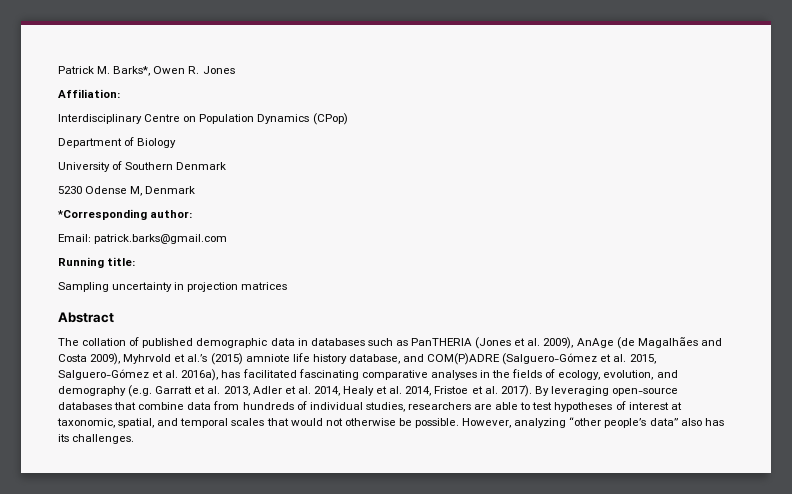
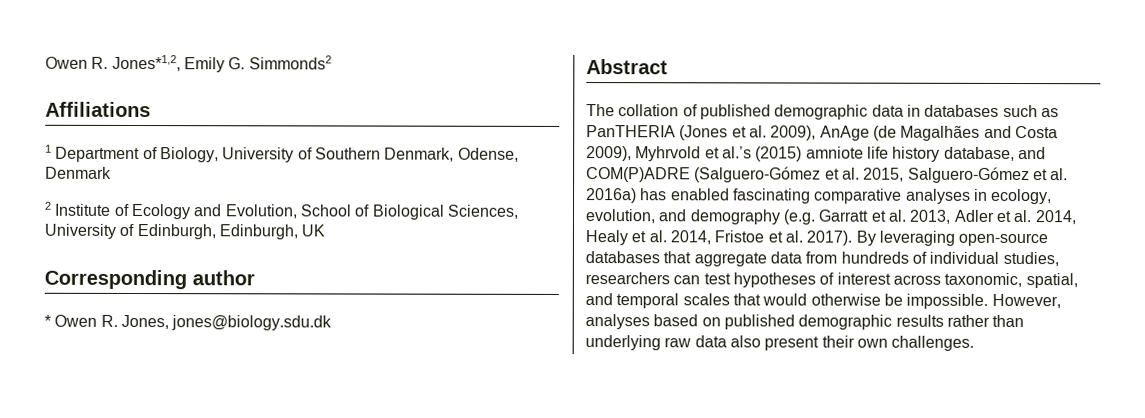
- Patrick M. Barks*, Owen R. Jones
- Affiliation:
- Interdisciplinary Centre on Population Dynamics (CPop)
- Department of Biology
- University of Southern Denmark
- 5230 Odense M, Denmark
- *Corresponding author:
- Email: patrick.barks@gmail.com
- Running title:
- Sampling uncertainty in projection matrices
+ Owen R. Jones*1,2, Emily G. Simmonds2
+ Affiliations
+ 1 Department of Biology, University of Southern Denmark, Odense, Denmark
+ 2 Institute of Ecology and Evolution, School of Biological Sciences, University of Edinburgh, Edinburgh, UK
+ Corresponding author
+ * Owen R. Jones, jones@biology.sdu.dk
- The collation of published demographic data in databases such as PanTHERIA (Jones et al. 2009), AnAge (de Magalhães and Costa 2009), Myhrvold et al.’s (2015) amniote life history database, and COM(P)ADRE (Salguero-Gómez et al. 2015, Salguero-Gómez et al. 2016a), has facilitated fascinating comparative analyses in the fields of ecology, evolution, and demography (e.g. Garratt et al. 2013, Adler et al. 2014, Healy et al. 2014, Fristoe et al. 2017).
+ The collation of published demographic data in databases such as PanTHERIA (Jones et al. 2009), AnAge (de Magalhães and Costa 2009), Myhrvold et al.’s (2015) amniote life history database, and COM(P)ADRE (Salguero-Gómez et al. 2015, Salguero-Gómez et al. 2016a) has enabled fascinating comparative analyses in ecology, evolution, and demography (e.g. Garratt et al. 2013, Adler et al. 2014, Healy et al. 2014, Fristoe et al. 2017).
- By leveraging open-source databases that combine data from hundreds of individual studies, researchers are able to test hypotheses of interest at taxonomic, spatial, and temporal scales that would not otherwise be possible. However, analyzing “other people’s data” also has its challenges.
+ By leveraging open-source databases that aggregate data from hundreds of individual studies, researchers can test hypotheses of interest across taxonomic, spatial, and temporal scales that would otherwise be impossible. However, analyses based on published demographic results rather than underlying raw data also present their own challenges.

